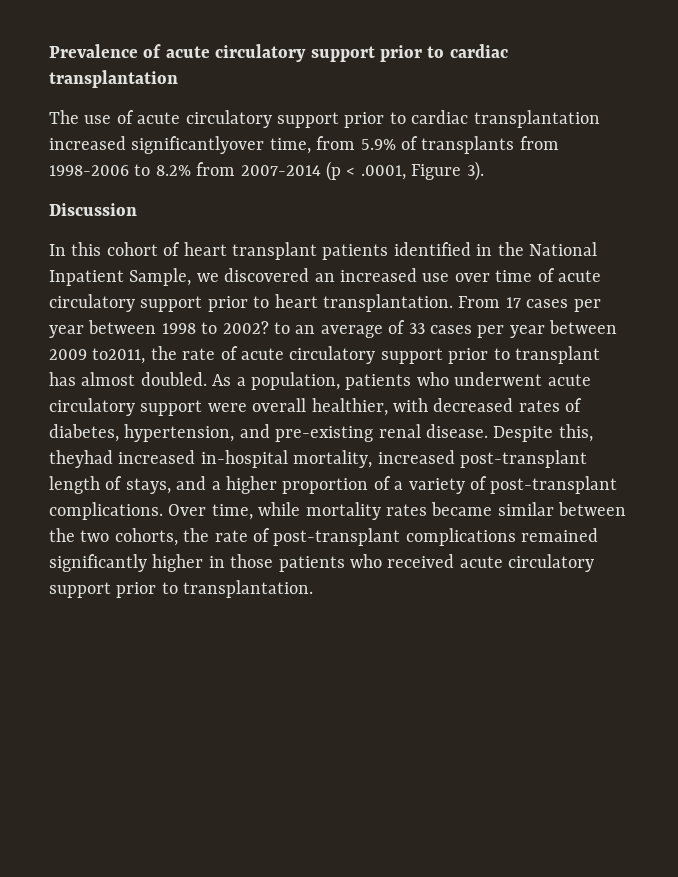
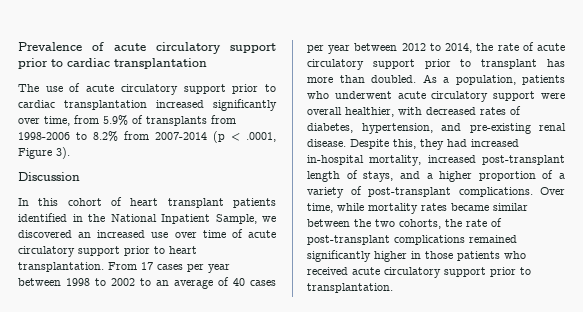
- The use of acute circulatory support prior to cardiac transplantation increased significantlyover time, from 5.9% of transplants from 1998-2006 to 8.2% from 2007-2014 (p < .0001, Figure 3).
+ The use of acute circulatory support prior to cardiac transplantation increased significantly over time, from 5.9% of transplants from 1998-2006 to 8.2% from 2007-2014 (p < .0001, Figure 3).
- From 17 cases per year between 1998 to 2002? to an average of 33 cases per year between 2009 to2011, the rate of acute circulatory support prior to transplant has almost doubled.
+ From 17 cases per year between 1998 to 2002 to an average of 40 cases per year between 2012 to 2014, the rate of acute circulatory support prior to transplant has more than doubled.
- Despite this, theyhad increased in-hospital mortality, increased post-transplant length of stays, and a higher proportion of a variety of post-transplant complications.
+ Despite this, they had increased in-hospital mortality, increased post-transplant length of stays, and a higher proportion of a variety of post-transplant complications.

